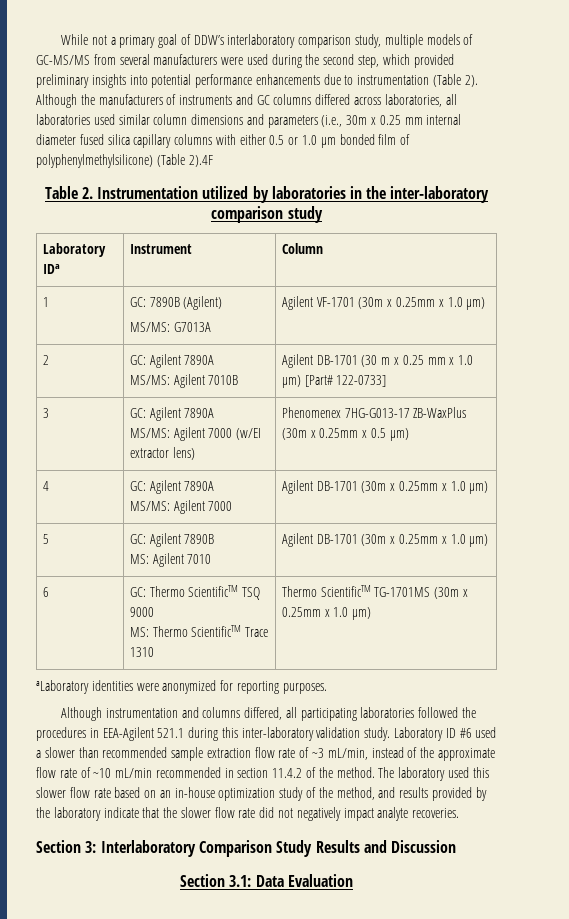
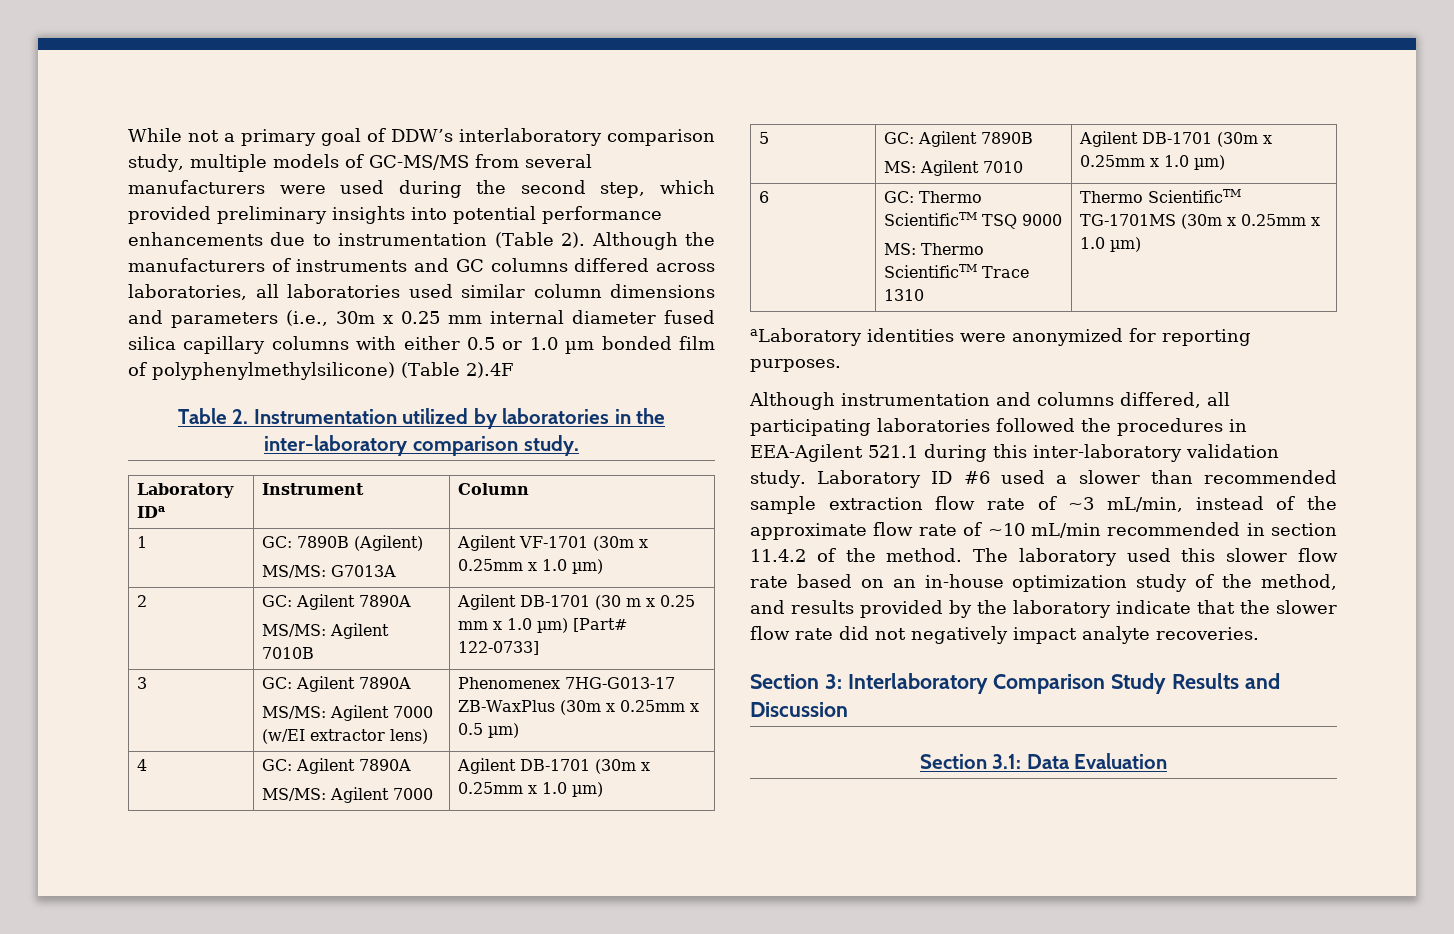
- Table 2. Instrumentation utilized by laboratories in the inter-laboratory comparison study
+ Table 2. Instrumentation utilized by laboratories in the inter-laboratory comparison study.

